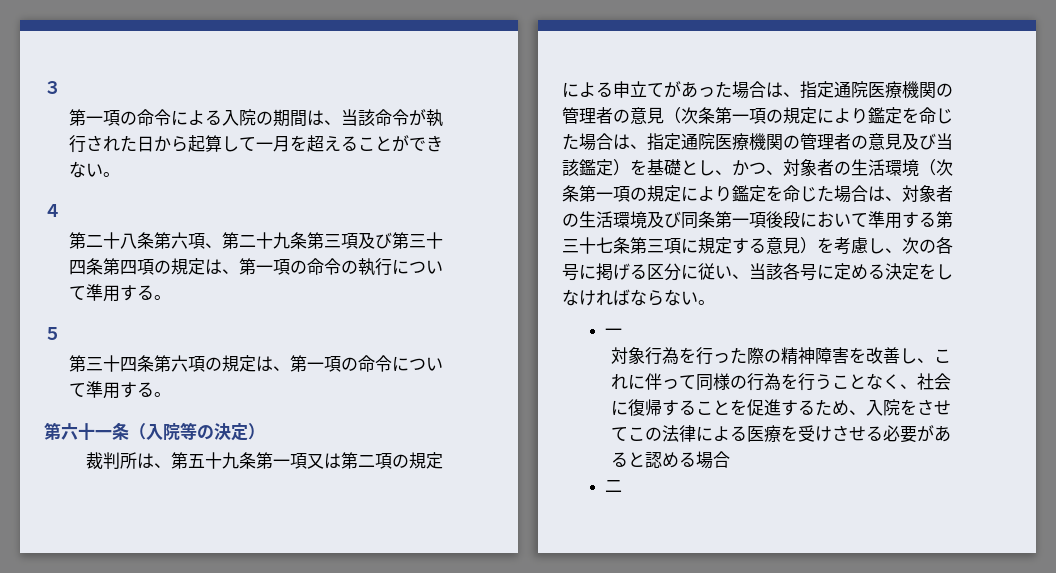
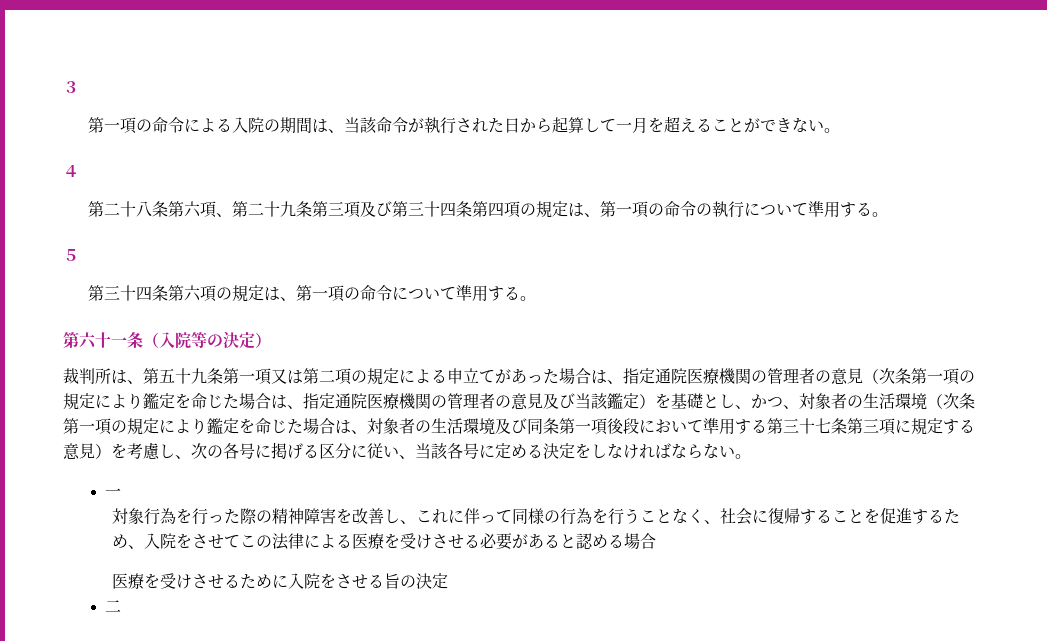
+ 医療を受けさせるために入院をさせる旨の決定

